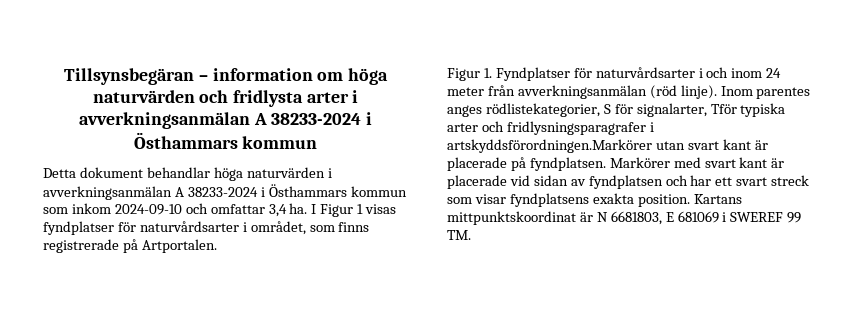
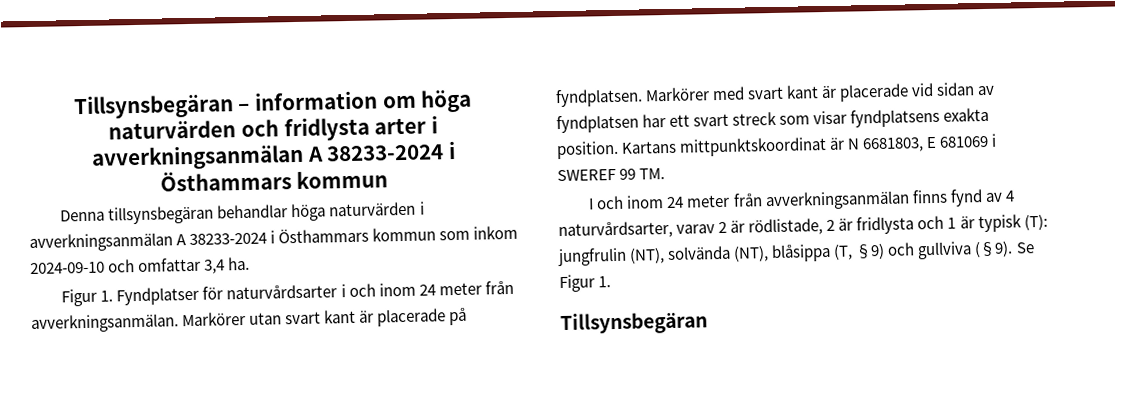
- Detta dokument behandlar höga naturvärden i avverkningsanmälan A 38233-2024 i Östhammars kommun som inkom 2024-09-10 och omfattar 3,4 ha. I Figur 1 visas fyndplatser för naturvårdsarter i området, som finns registrerade på Artportalen.
+ Denna tillsynsbegäran behandlar höga naturvärden i avverkningsanmälan A 38233-2024 i Östhammars kommun som inkom 2024-09-10 och omfattar 3,4 ha.
- Figur 1. Fyndplatser för naturvårdsarter i och inom 24 meter från avverkningsanmälan (röd linje). Inom parentes anges rödlistekategorier, S för signalarter, Tför typiska arter och fridlysningsparagrafer i artskyddsförordningen.Markörer utan svart kant är placerade på fyndplatsen.
+ Figur 1. Fyndplatser för naturvårdsarter i och inom 24 meter från avverkningsanmälan. Markörer utan svart kant är placerade på fyndplatsen.
- Markörer med svart kant är placerade vid sidan av fyndplatsen och har ett svart streck som visar fyndplatsens exakta position.
+ Markörer med svart kant är placerade vid sidan av fyndplatsen har ett svart streck som visar fyndplatsens exakta position.
+ I och inom 24 meter från avverkningsanmälan finns fynd av 4 naturvårdsarter, varav 2 är rödlistade, 2 är fridlysta och 1 är typisk (T): jungfrulin (NT), solvända (NT), blåsippa (T, §9) och gullviva (§9). Se Figur 1.
+ Tillsynsbegäran

